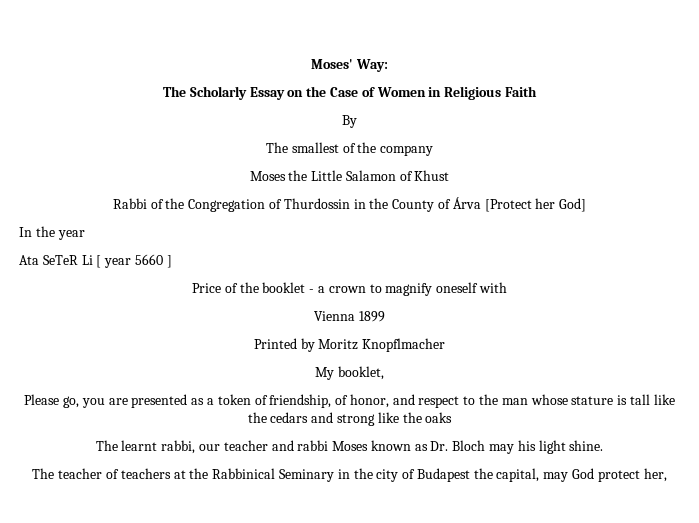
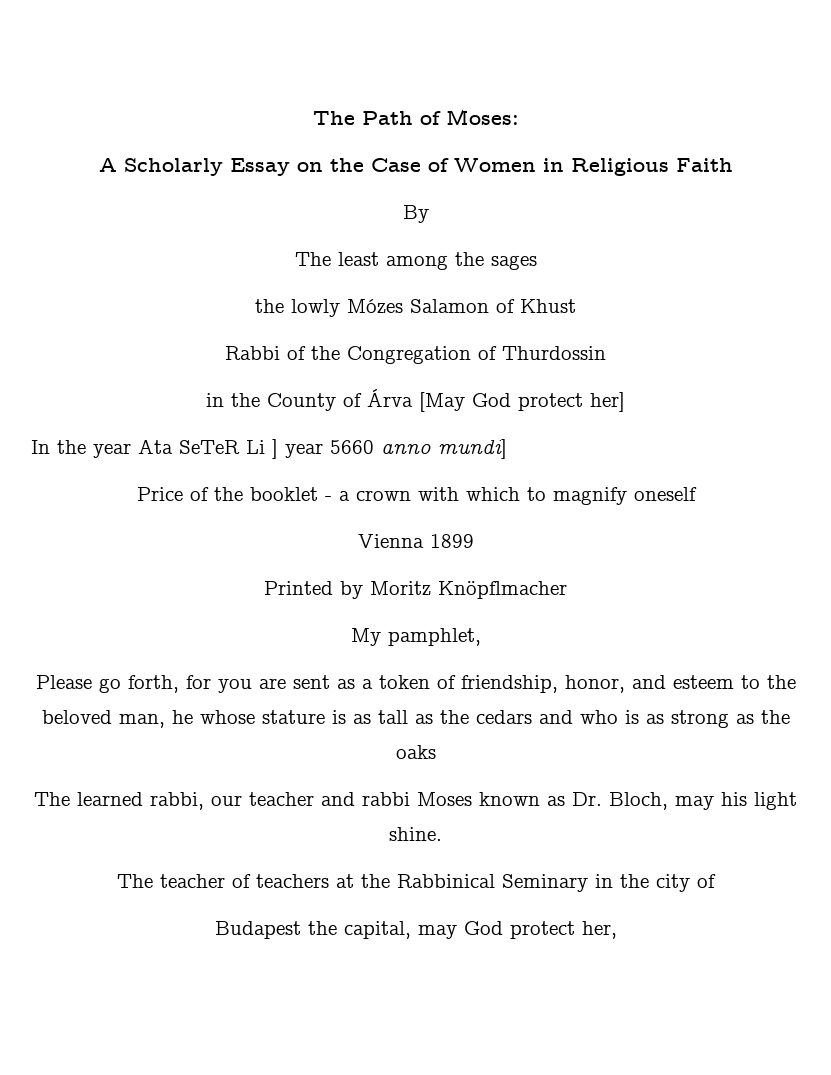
- Moses' Way:
- The Scholarly Essay on the Case of Women in Religious Faith
+ The Path of Moses:
+ A Scholarly Essay on the Case of Women in Religious Faith
- The smallest of the company
- Moses the Little Salamon of Khust
+ The least among the sages
+ the lowly Mózes Salamon of Khust
- Rabbi of the Congregation of Thurdossin in the County of Árva [Protect her God]
+ Rabbi of the Congregation of Thurdossin
+ in the County of Árva [May God protect her]
- In the year
- Ata SeTeR Li [ year 5660 ]
+ In the year Ata SeTeR Li ] year 5660 anno mundi]
- Price of the booklet - a crown to magnify oneself with
+ Price of the booklet - a crown with which to magnify oneself
- Printed by Moritz Knopflmacher
+ Printed by Moritz Knöpflmacher
- My booklet,
+ My pamphlet,
- Please go, you are presented as a token of friendship, of honor, and respect to the man whose stature is tall like the cedars and strong like the oaks
+ Please go forth, for you are sent as a token of friendship, honor, and esteem to the beloved man, he whose stature is as tall as the cedars and who is as strong as the oaks
- The learnt rabbi, our teacher and rabbi Moses known as Dr. Bloch may his light shine.
+ The learned rabbi, our teacher and rabbi Moses known as Dr. Bloch, may his light shine.
- The teacher of teachers at the Rabbinical Seminary in the city of Budapest the capital, may God protect her,
+ The teacher of teachers at the Rabbinical Seminary in the city of
+ Budapest the capital, may God protect her,

